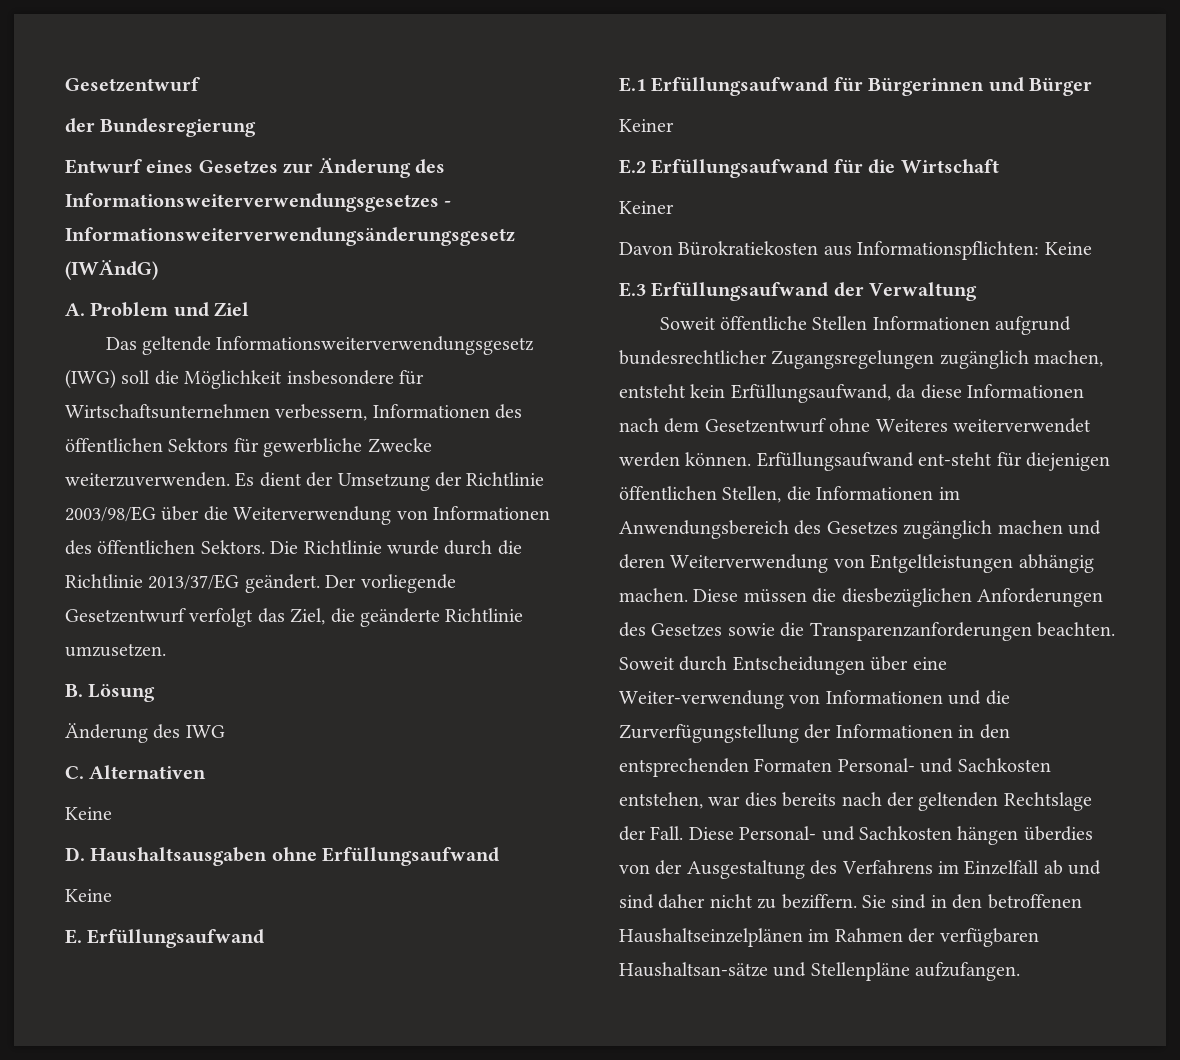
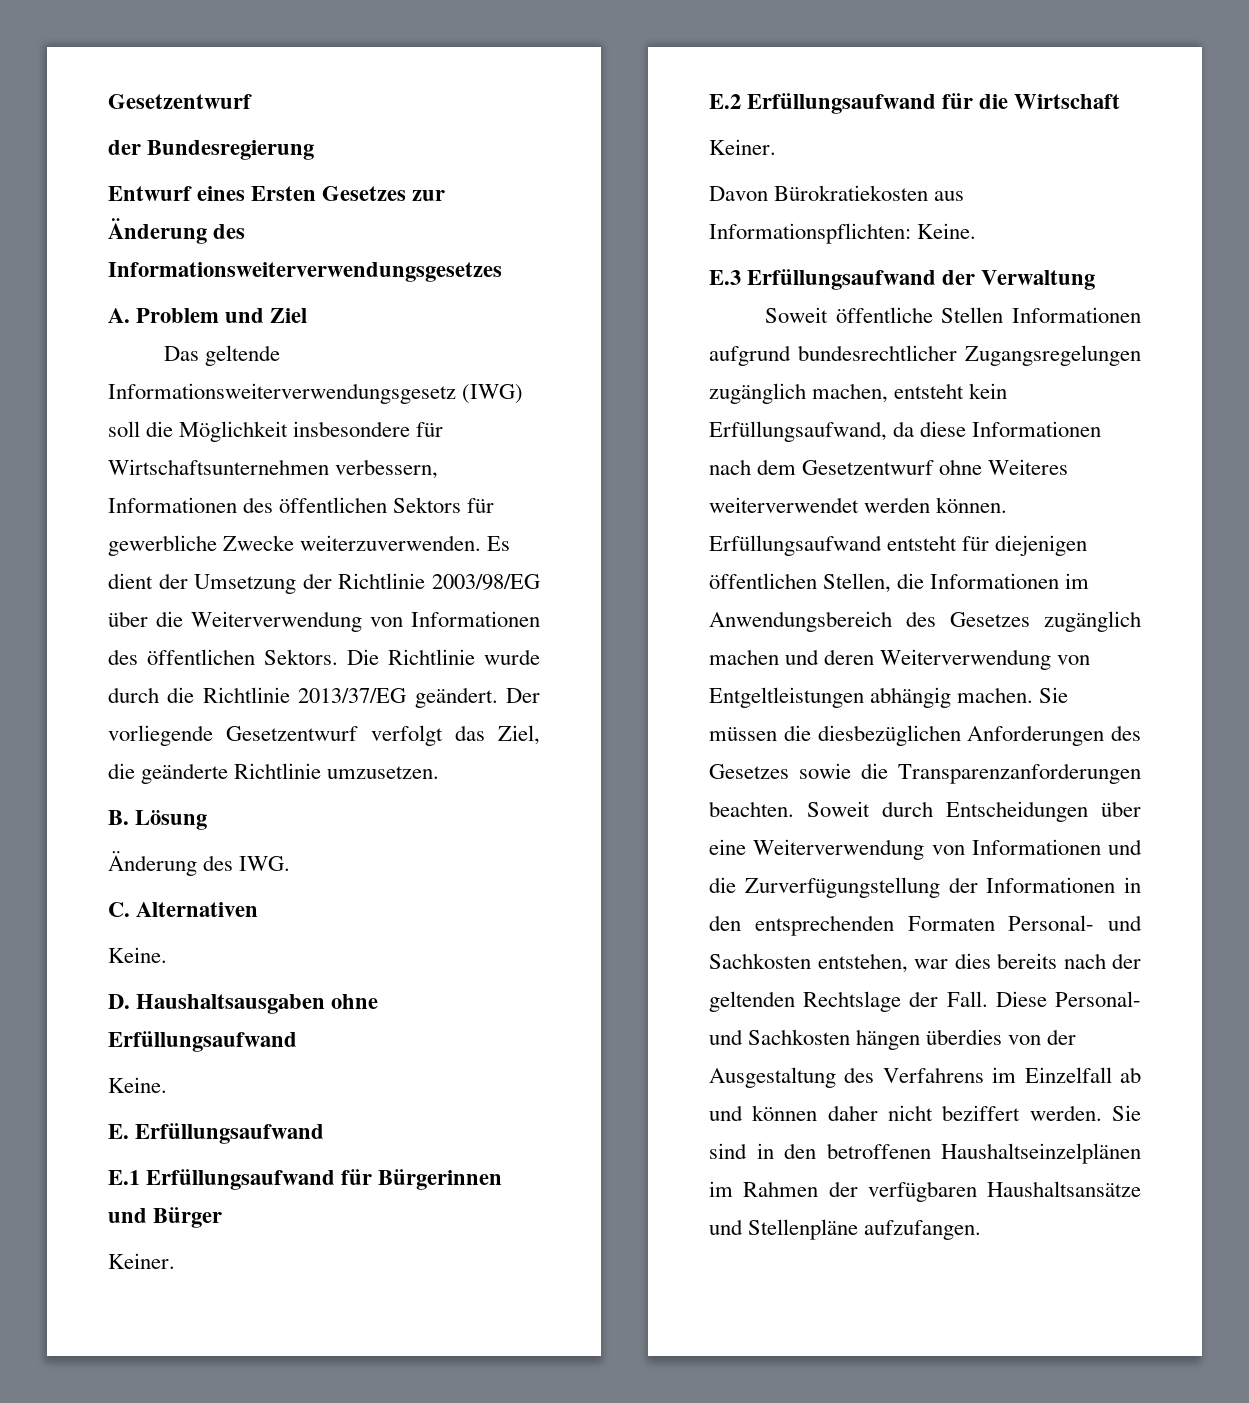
- Entwurf eines Gesetzes zur Änderung des Informationsweiterverwendungsgesetzes - Informationsweiterverwendungsänderungsgesetz (IWÄndG)
+ Entwurf eines Ersten Gesetzes zur Änderung des Informationsweiterverwendungsgesetzes
- Änderung des IWG
+ Änderung des IWG.
  C. Alternativen
- Keine
+ Keine.
  D. Haushaltsausgaben ohne Erfüllungsaufwand
- Keine
+ Keine.
  E.1 Erfüllungsaufwand für Bürgerinnen und Bürger
- Keiner
+ Keiner.
  E.2 Erfüllungsaufwand für die Wirtschaft
- Keiner
+ Keiner.
- Davon Bürokratiekosten aus Informationspflichten: Keine
+ Davon Bürokratiekosten aus Informationspflichten: Keine.
- Erfüllungsaufwand ent-steht für diejenigen öffentlichen Stellen, die Informationen im Anwendungsbereich des Gesetzes zugänglich machen und deren Weiterverwendung von Entgeltleistungen abhängig machen.
+ Erfüllungsaufwand entsteht für diejenigen öffentlichen Stellen, die Informationen im Anwendungsbereich des Gesetzes zugänglich machen und deren Weiterverwendung von Entgeltleistungen abhängig machen.
- Diese müssen die diesbezüglichen Anforderungen des Gesetzes sowie die Transparenzanforderungen beachten.
+ Sie müssen die diesbezüglichen Anforderungen des Gesetzes sowie die Transparenzanforderungen beachten.
- Soweit durch Entscheidungen über eine Weiter-verwendung von Informationen und die Zurverfügungstellung der Informationen in den entsprechenden Formaten Personal- und Sachkosten entstehen, war dies bereits nach der geltenden Rechtslage der Fall.
+ Soweit durch Entscheidungen über eine Weiterverwendung von Informationen und die Zurverfügungstellung der Informationen in den entsprechenden Formaten Personal- und Sachkosten entstehen, war dies bereits nach der geltenden Rechtslage der Fall.
- Diese Personal- und Sachkosten hängen überdies von der Ausgestaltung des Verfahrens im Einzelfall ab und sind daher nicht zu beziffern.
+ Diese Personal- und Sachkosten hängen überdies von der Ausgestaltung des Verfahrens im Einzelfall ab und können daher nicht beziffert werden.
- Sie sind in den betroffenen Haushaltseinzelplänen im Rahmen der verfügbaren Haushaltsan-sätze und Stellenpläne aufzufangen.
+ Sie sind in den betroffenen Haushaltseinzelplänen im Rahmen der verfügbaren Haushaltsansätze und Stellenpläne aufzufangen.

